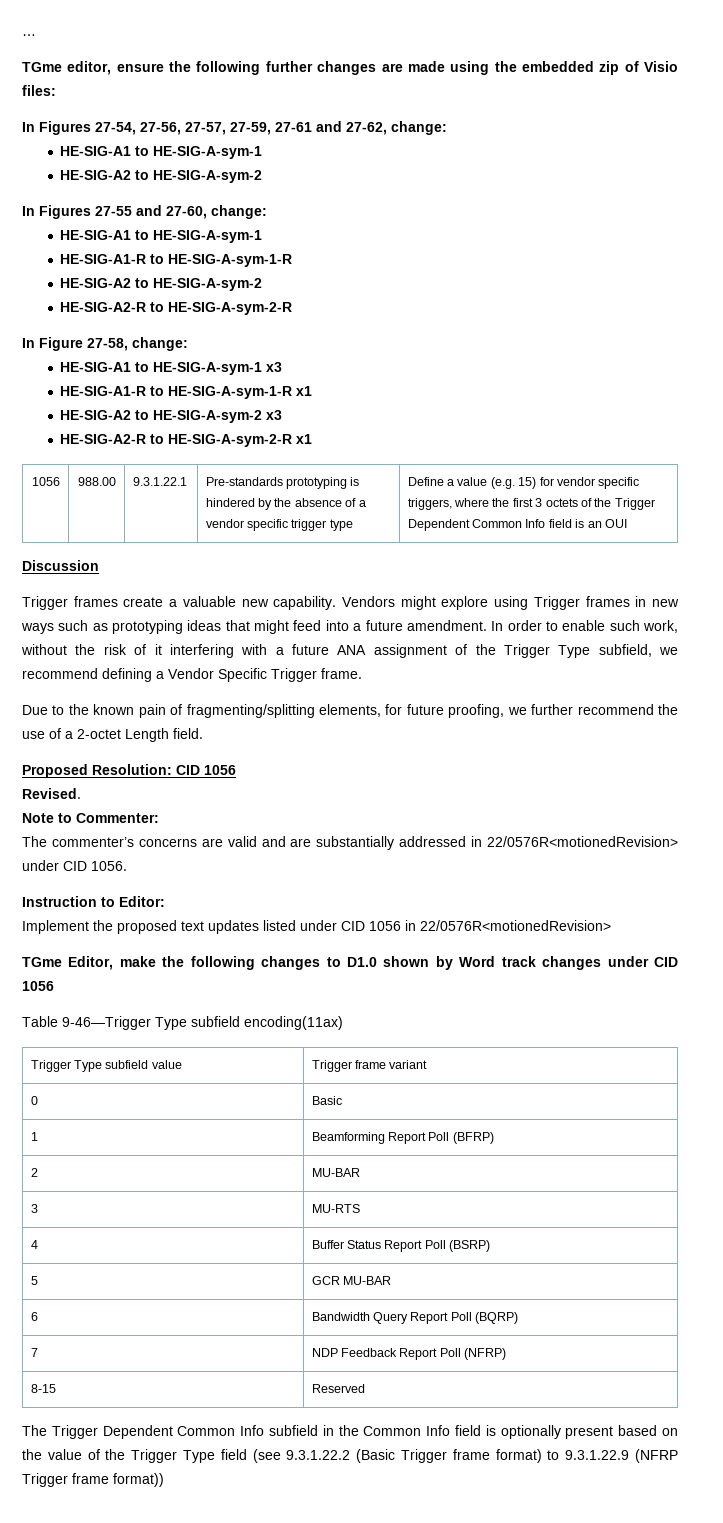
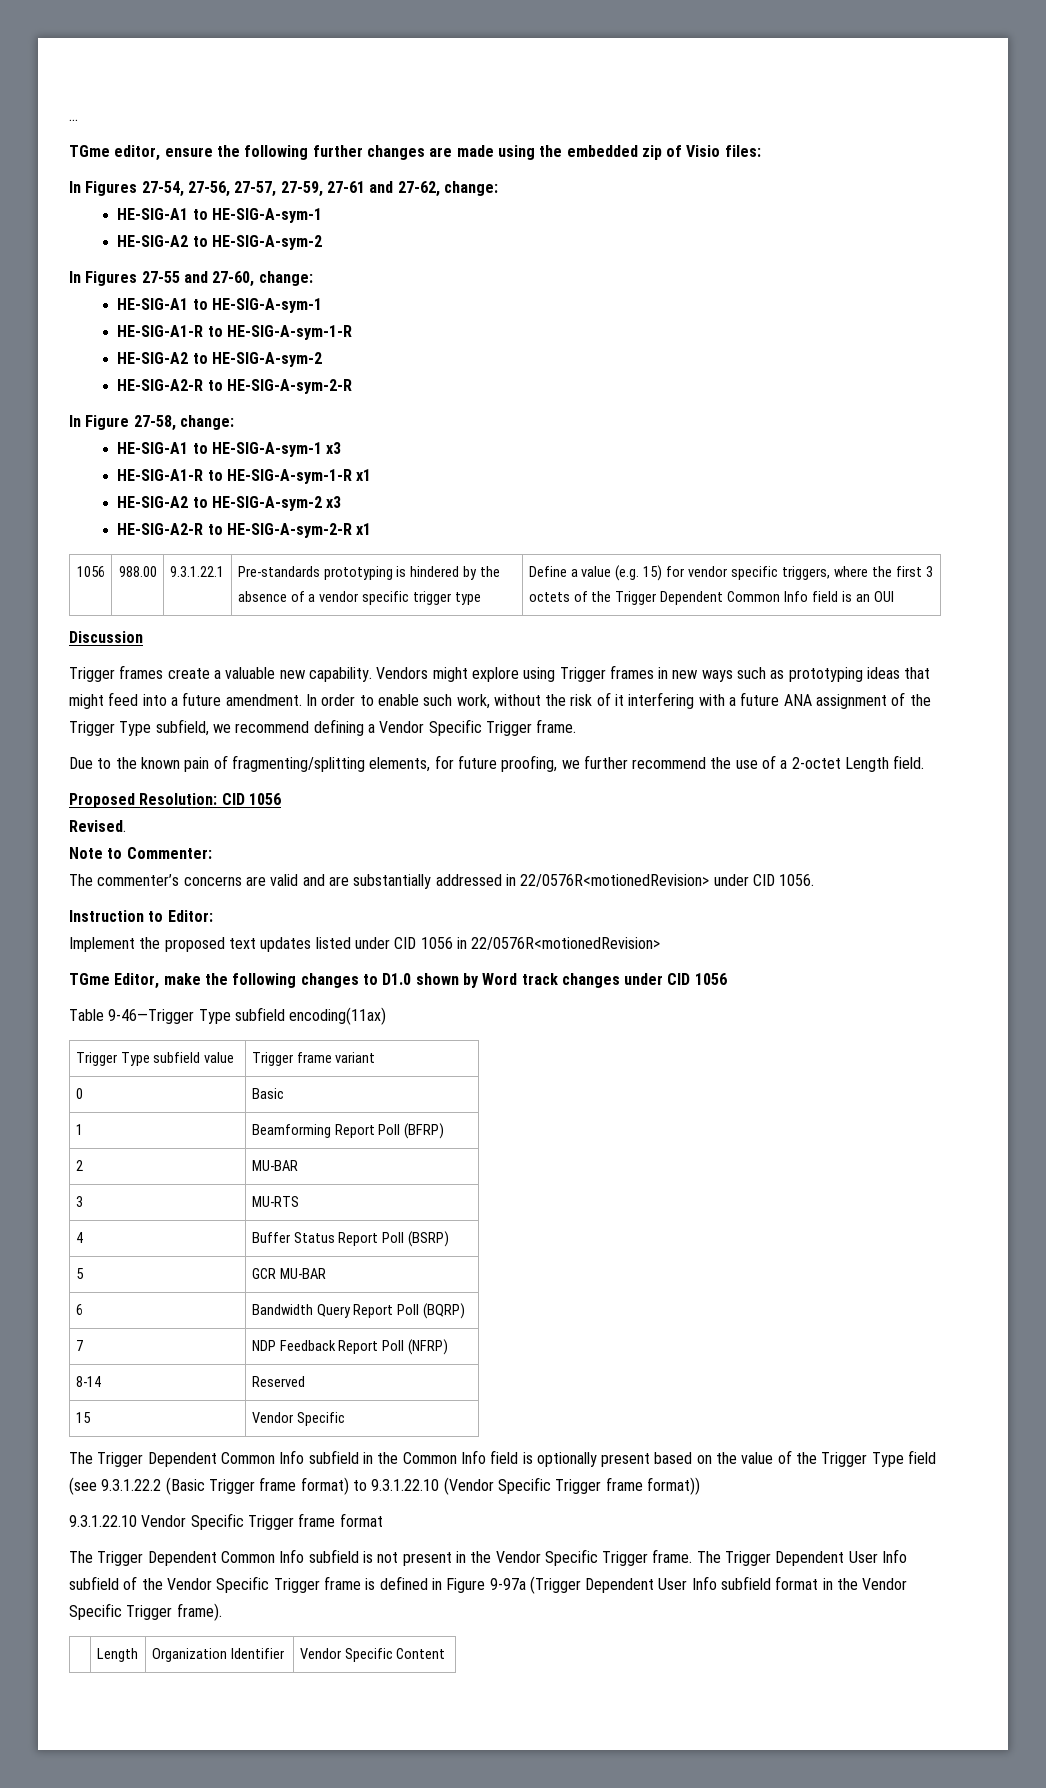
- 8-15 | Reserved
+ 8-14 | Reserved
+ 15 | Vendor Specific
- The Trigger Dependent Common Info subfield in the Common Info field is optionally present based on the value of the Trigger Type field (see 9.3.1.22.2 (Basic Trigger frame format) to 9.3.1.22.9 (NFRP Trigger frame format))
+ The Trigger Dependent Common Info subfield in the Common Info field is optionally present based on the value of the Trigger Type field (see 9.3.1.22.2 (Basic Trigger frame format) to 9.3.1.22.10 (Vendor Specific Trigger frame format))
+ 9.3.1.22.10 Vendor Specific Trigger frame format
+ The Trigger Dependent Common Info subfield is not present in the Vendor Specific Trigger frame. The Trigger Dependent User Info subfield of the Vendor Specific Trigger frame is defined in Figure 9-97a (Trigger Dependent User Info subfield format in the Vendor Specific Trigger frame).
+ | Length | Organization Identifier | Vendor Specific Content

